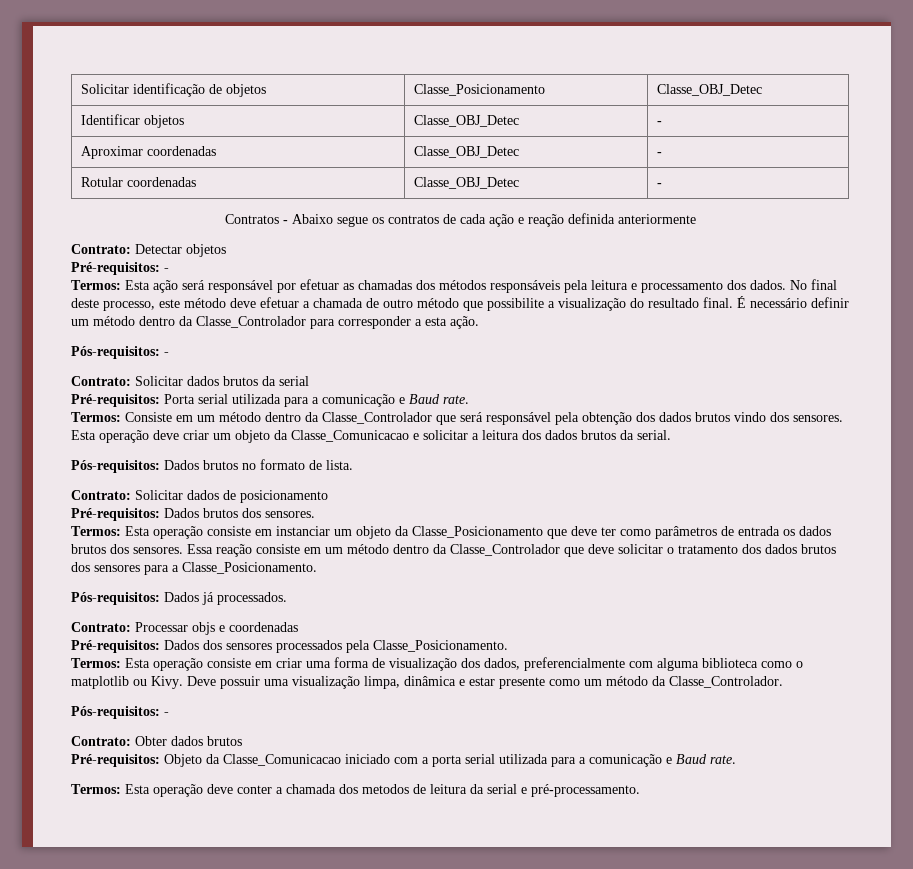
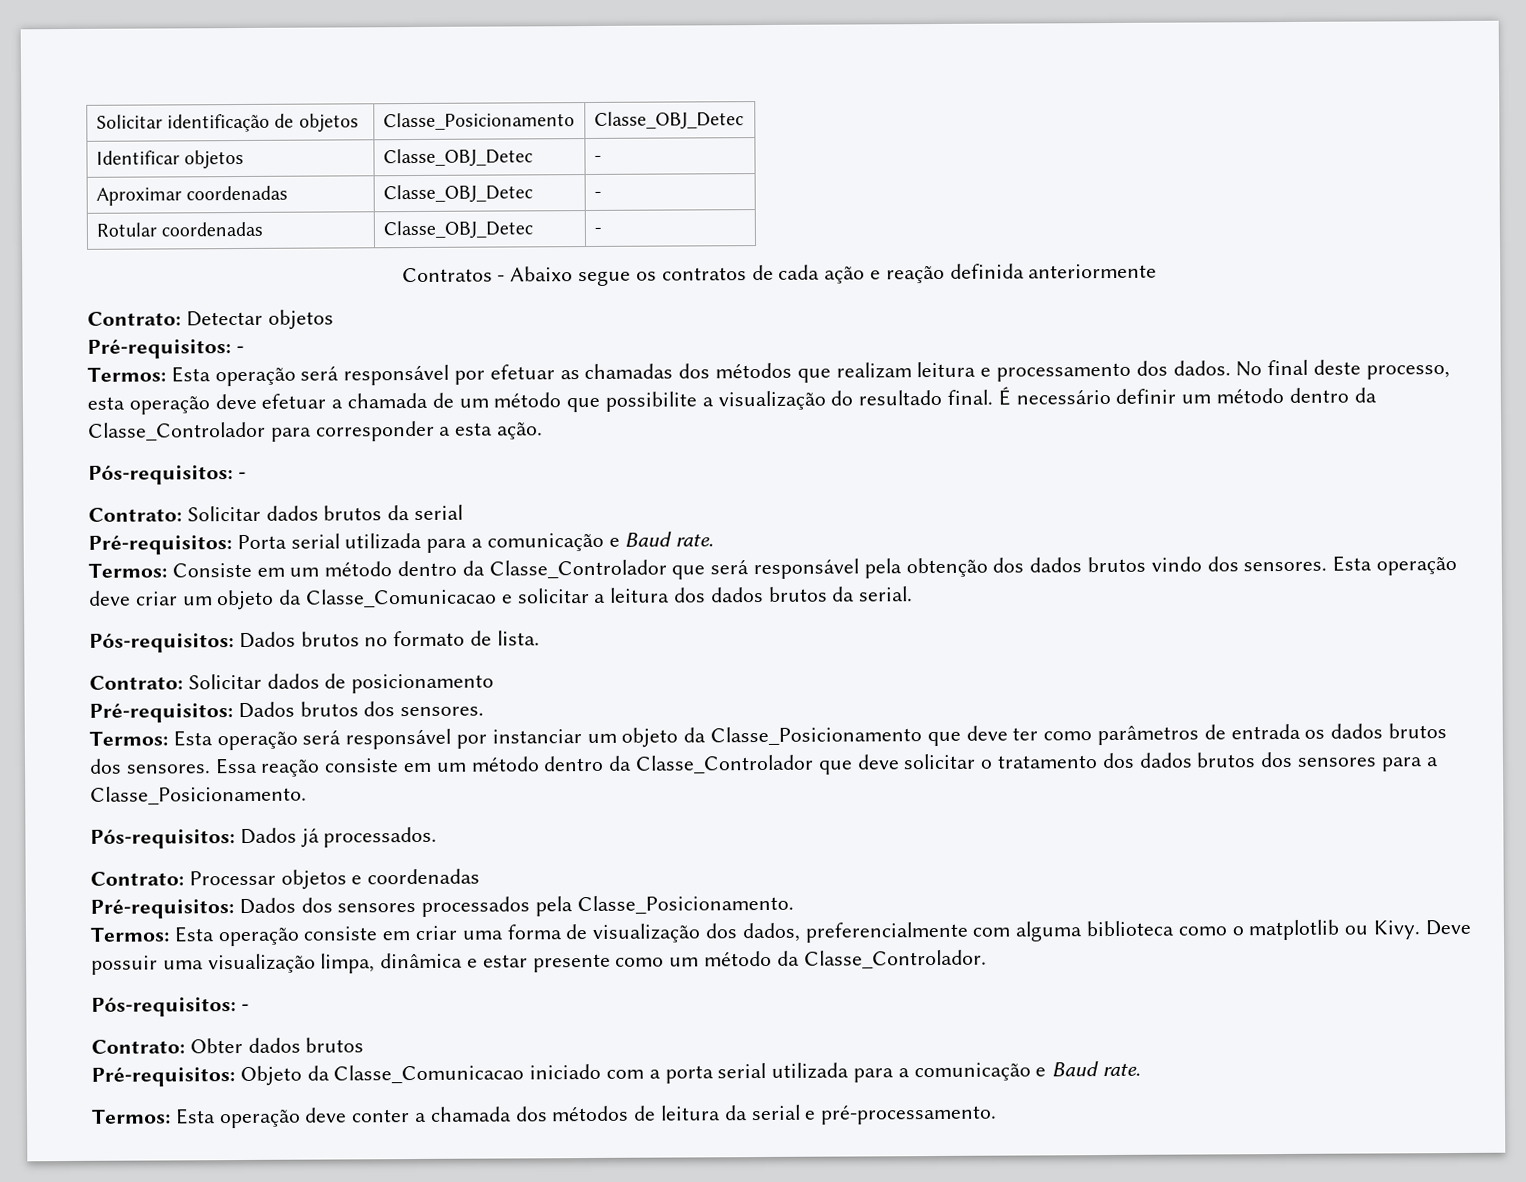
- Termos: Esta ação será responsável por efetuar as chamadas dos métodos responsáveis pela leitura e processamento dos dados.
+ Termos: Esta operação será responsável por efetuar as chamadas dos métodos que realizam leitura e processamento dos dados.
- No final deste processo, este método deve efetuar a chamada de outro método que possibilite a visualização do resultado final.
+ No final deste processo, esta operação deve efetuar a chamada de um método que possibilite a visualização do resultado final.
- Termos: Esta operação consiste em instanciar um objeto da Classe_Posicionamento que deve ter como parâmetros de entrada os dados brutos dos sensores.
+ Termos: Esta operação será responsável por instanciar um objeto da Classe_Posicionamento que deve ter como parâmetros de entrada os dados brutos dos sensores.
- Contrato: Processar objs e coordenadas
+ Contrato: Processar objetos e coordenadas
- Termos: Esta operação deve conter a chamada dos metodos de leitura da serial e pré-processamento.
+ Termos: Esta operação deve conter a chamada dos métodos de leitura da serial e pré-processamento.

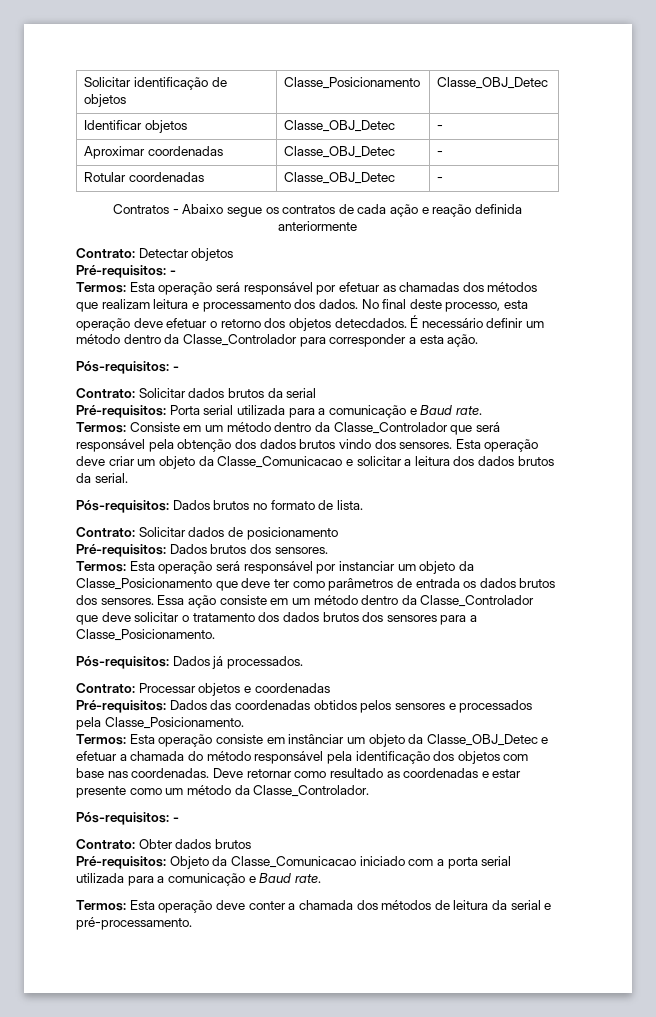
- No final deste processo, esta operação deve efetuar a chamada de um método que possibilite a visualização do resultado final.
+ No final deste processo, esta operação deve efetuar o retorno dos objetos detecdados.
- Essa reação consiste em um método dentro da Classe_Controlador que deve solicitar o tratamento dos dados brutos dos sensores para a Classe_Posicionamento.
+ Essa ação consiste em um método dentro da Classe_Controlador que deve solicitar o tratamento dos dados brutos dos sensores para a Classe_Posicionamento.
- Pré-requisitos: Dados dos sensores processados pela Classe_Posicionamento.
+ Pré-requisitos: Dados das coordenadas obtidos pelos sensores e processados pela Classe_Posicionamento.
- Termos: Esta operação consiste em criar uma forma de visualização dos dados, preferencialmente com alguma biblioteca como o matplotlib ou Kivy. Deve possuir uma visualização limpa, dinâmica e estar presente como um método da Classe_Controlador.
+ Termos: Esta operação consiste em instânciar um objeto da Classe_OBJ_Detec e efetuar a chamada do método responsável pela identificação dos objetos com base nas coordenadas. Deve retornar como resultado as coordenadas e estar presente como um método da Classe_Controlador.

